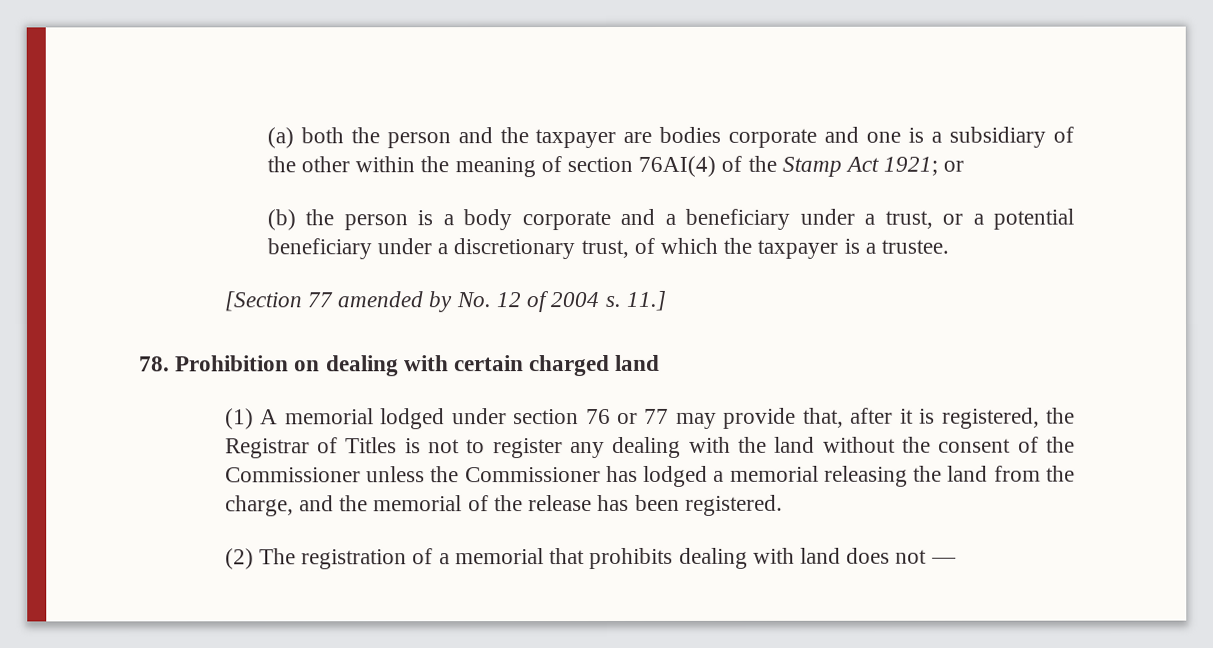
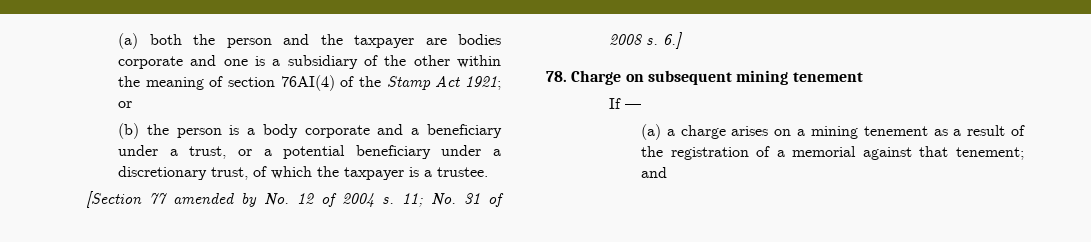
- 11.]
- 78. Prohibition on dealing with certain charged land
- (1) A memorial lodged under section 76 or 77 may provide that, after it is registered, the Registrar of Titles is not to register any dealing with the land without the consent of the Commissioner unless the Commissioner has lodged a memorial releasing the land from the charge, and the memorial of the release has been registered.
- (2) The registration of a memorial that prohibits dealing with land does not —
+ 11; No. 31 of 2008 s. 6.]
+ 78. Charge on subsequent mining tenement
+ If —
+ (a) a charge arises on a mining tenement as a result of the registration of a memorial against that tenement; and

